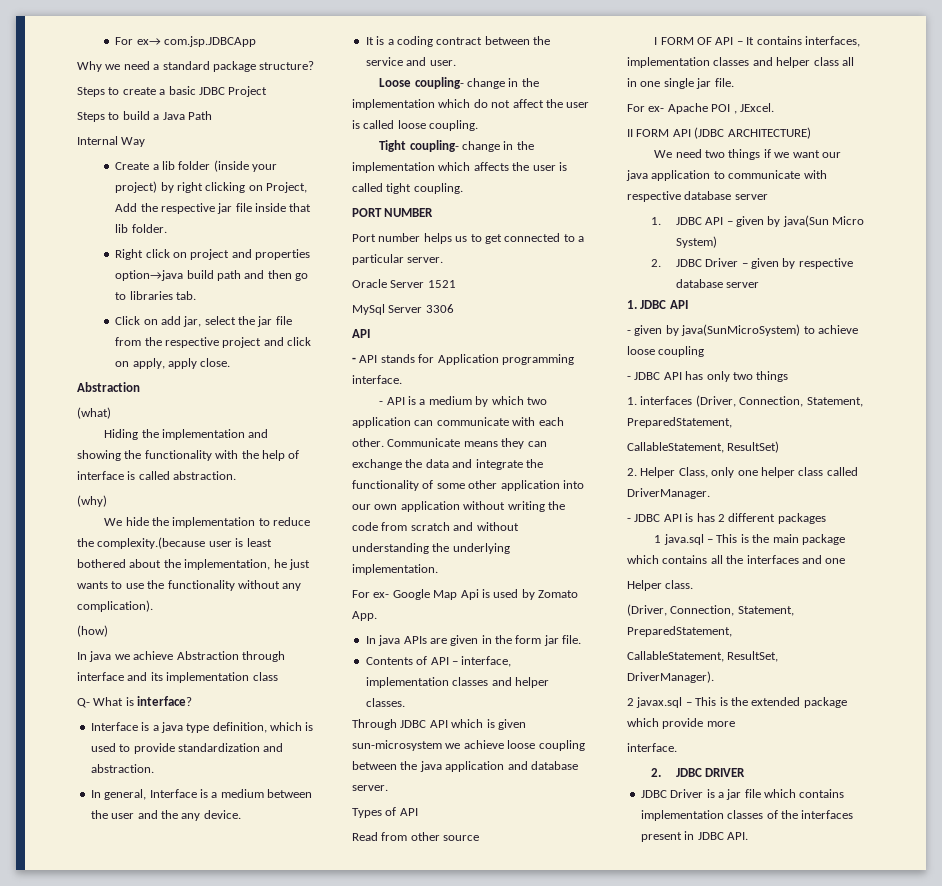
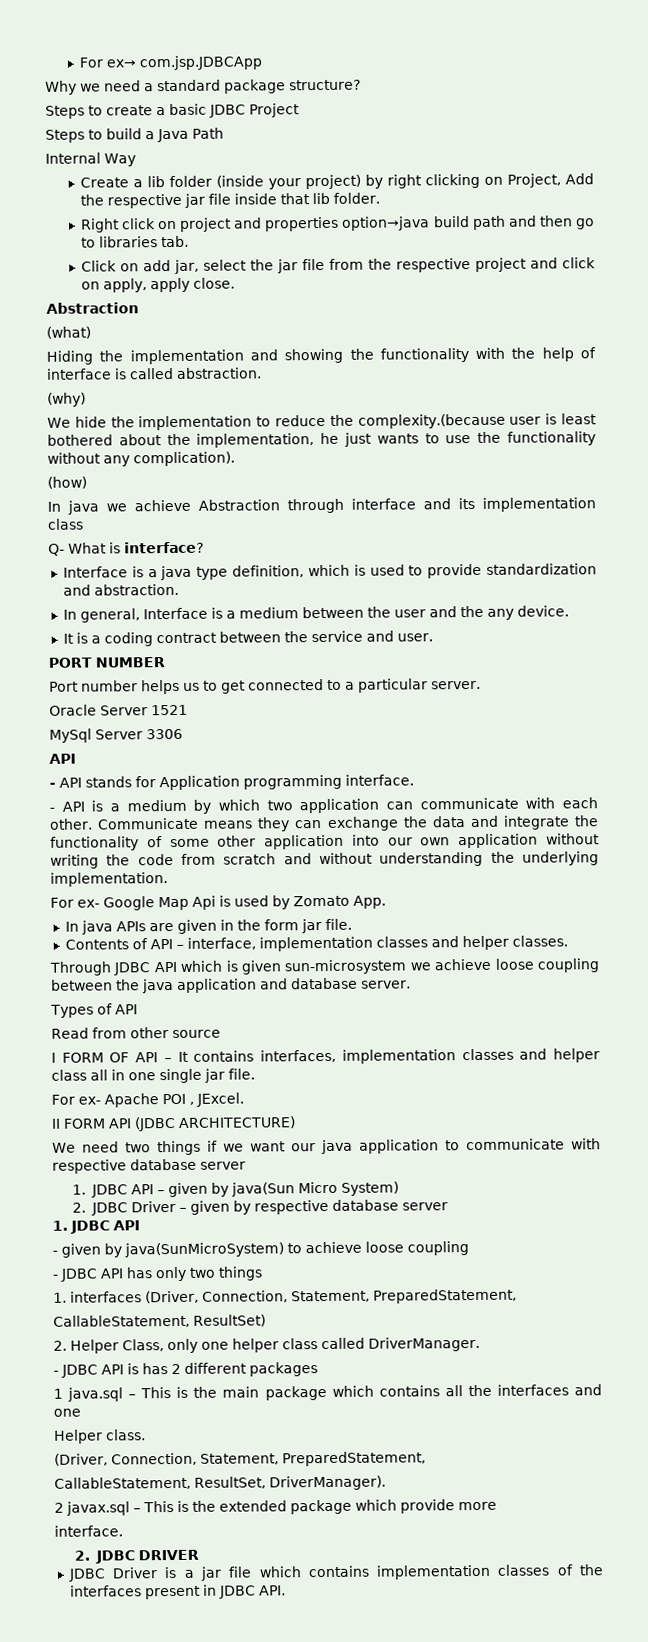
- Loose coupling- change in the implementation which do not affect the user is called loose coupling.
- Tight coupling- change in the implementation which affects the user is called tight coupling.

